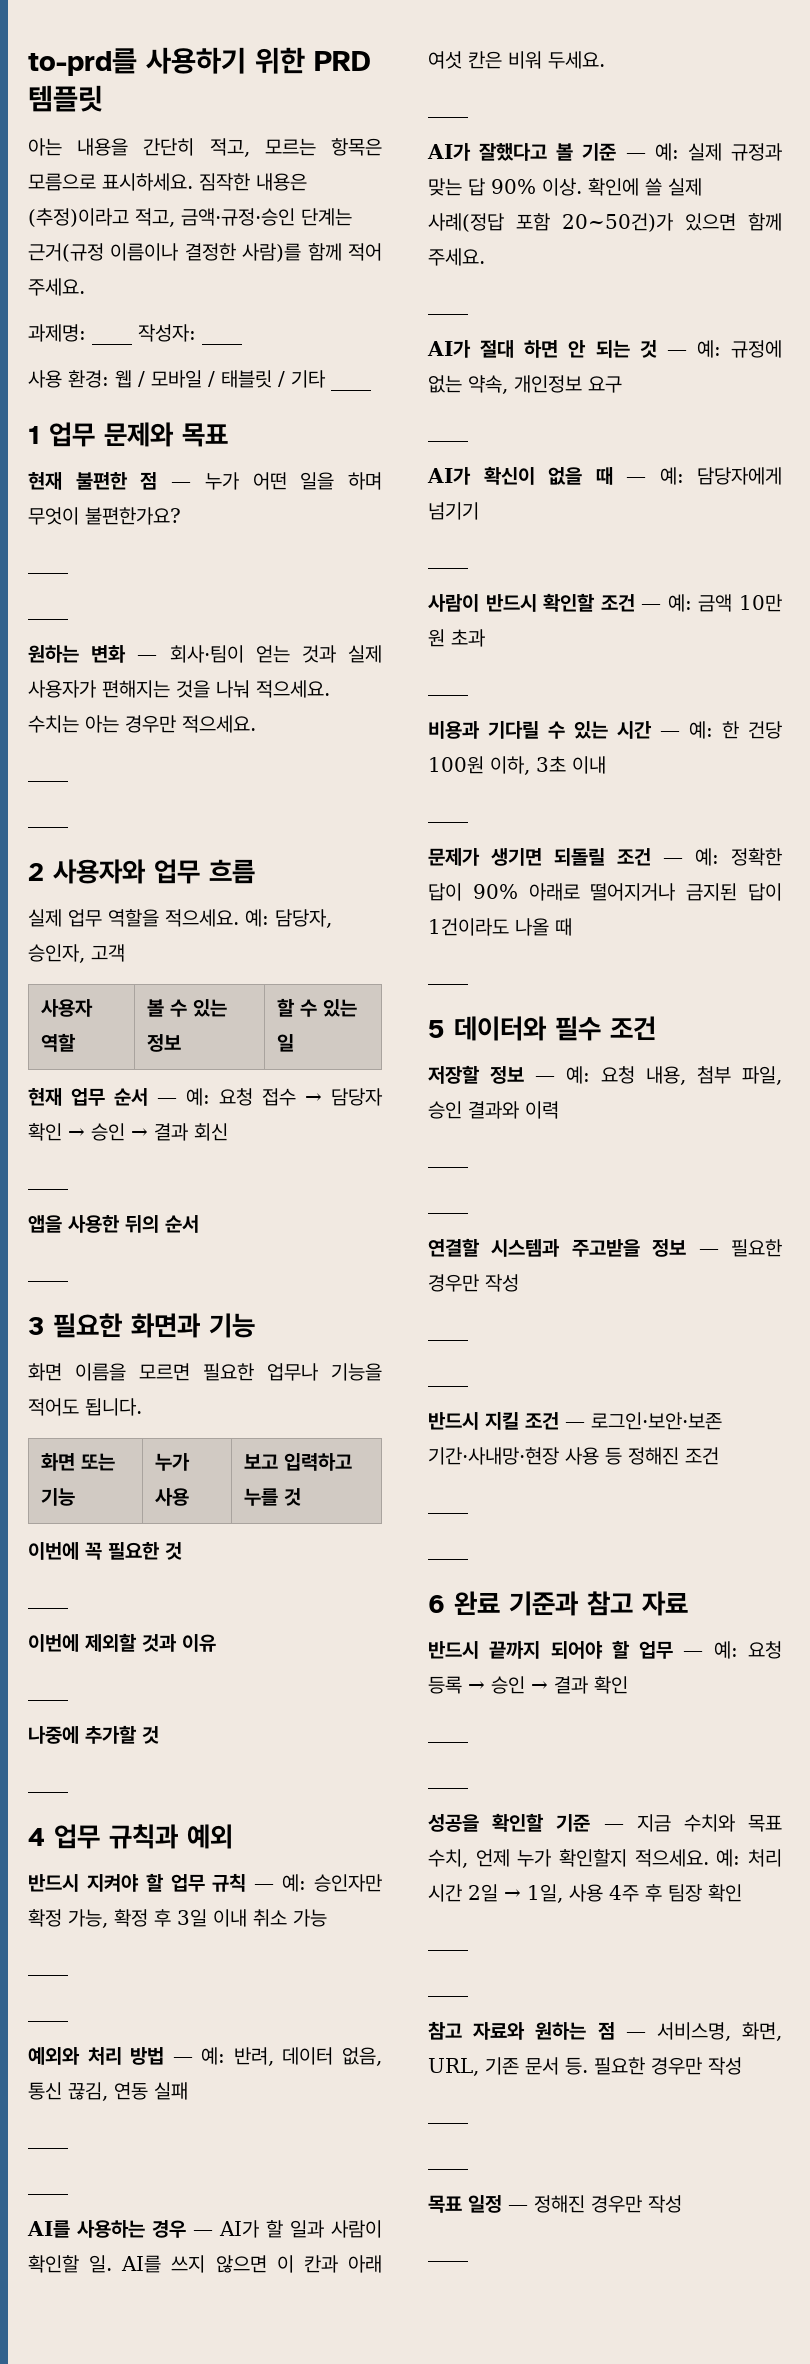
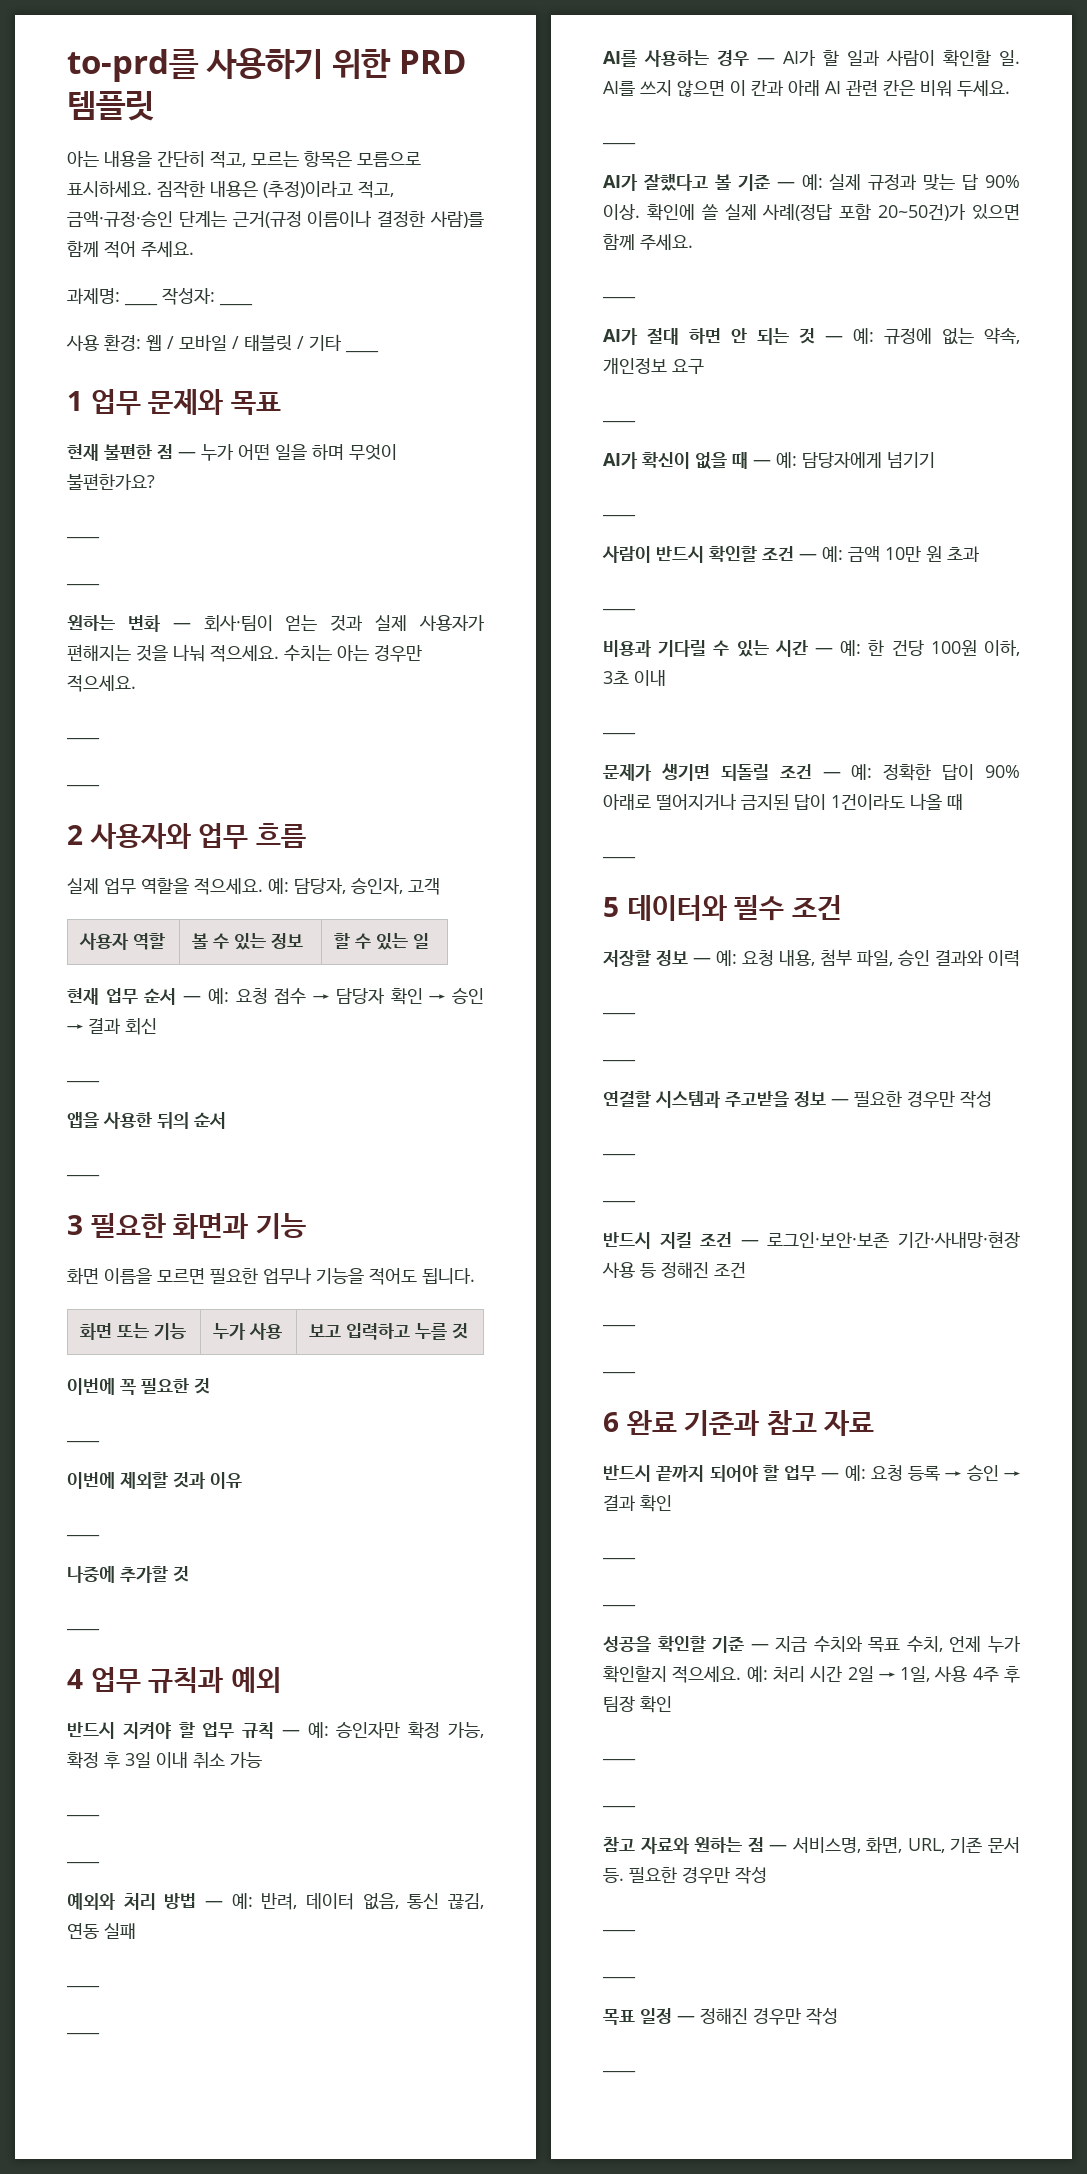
- AI를 쓰지 않으면 이 칸과 아래 여섯 칸은 비워 두세요.
+ AI를 쓰지 않으면 이 칸과 아래 AI 관련 칸은 비워 두세요.

